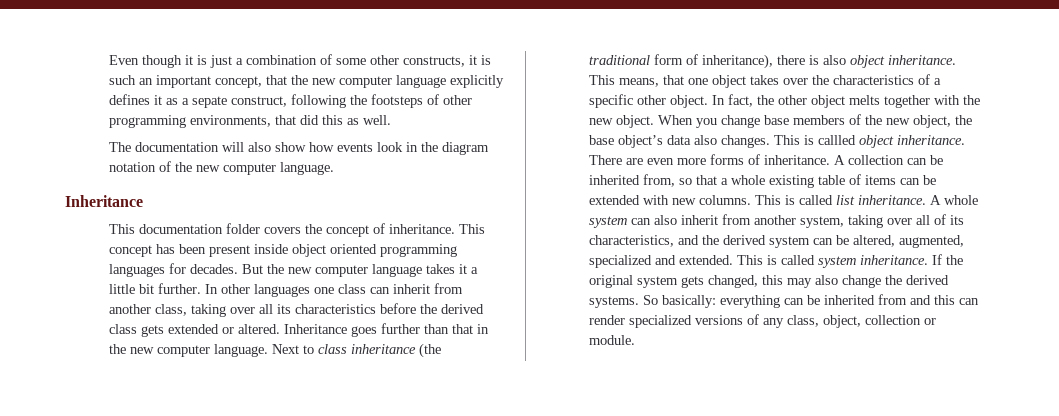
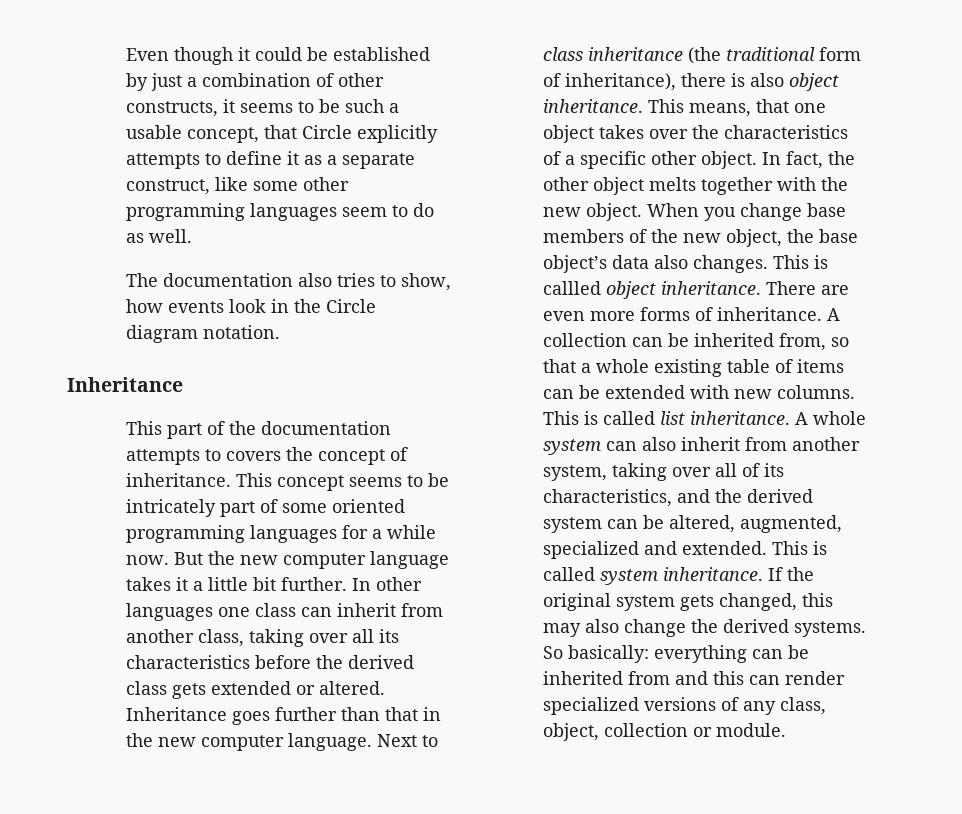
- Even though it is just a combination of some other constructs, it is such an important concept, that the new computer language explicitly defines it as a sepate construct, following the footsteps of other programming environments, that did this as well.
+ Even though it could be established by just a combination of other constructs, it seems to be such a usable concept, that Circle explicitly attempts to define it as a separate construct, like some other programming languages seem to do as well.
- The documentation will also show how events look in the diagram notation of the new computer language.
+ The documentation also tries to show, how events look in the Circle diagram notation.
  Inheritance
- This documentation folder covers the concept of inheritance.
+ This part of the documentation attempts to covers the concept of inheritance.
- This concept has been present inside object oriented programming languages for decades.
+ This concept seems to be intricately part of some oriented programming languages for a while now.

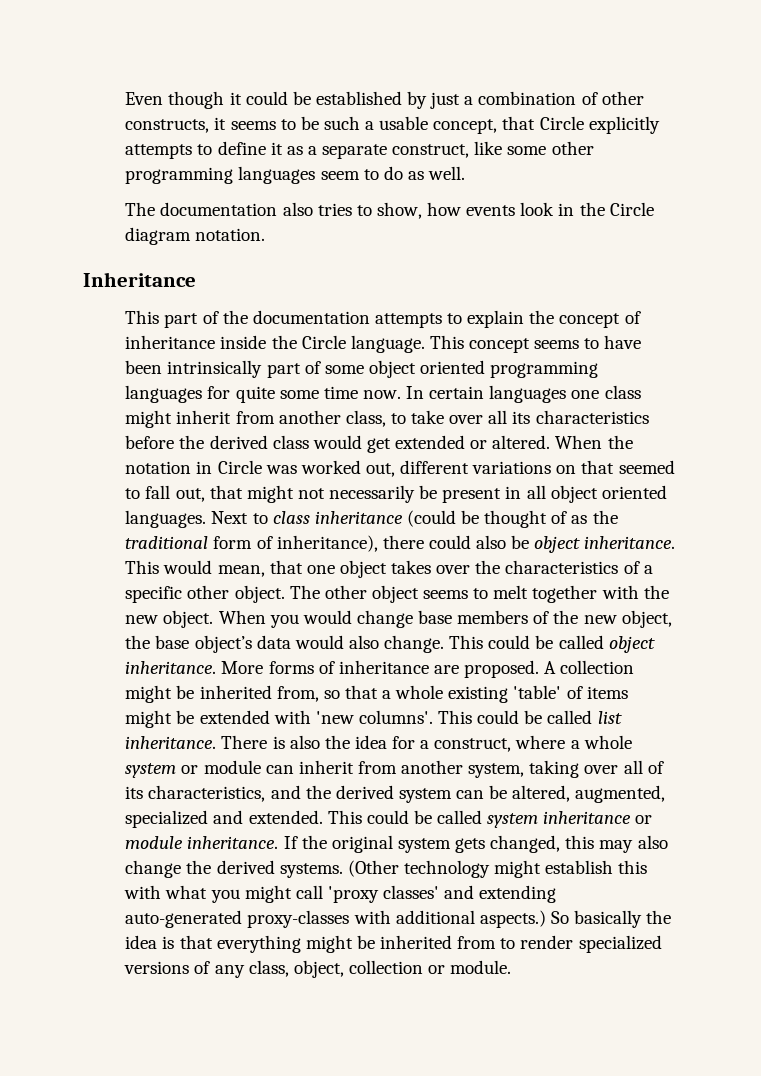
- This part of the documentation attempts to covers the concept of inheritance.
+ This part of the documentation attempts to explain the concept of inheritance inside the Circle language.
- This concept seems to be intricately part of some oriented programming languages for a while now. But the new computer language takes it a little bit further. In other languages one class can inherit from another class, taking over all its characteristics before the derived class gets extended or altered.
+ This concept seems to have been intrinsically part of some object oriented programming languages for quite some time now. In certain languages one class might inherit from another class, to take over all its characteristics before the derived class would get extended or altered.
- Inheritance goes further than that in the new computer language. Next to class inheritance (the traditional form of inheritance), there is also object inheritance.
+ When the notation in Circle was worked out, different variations on that seemed to fall out, that might not necessarily be present in all object oriented languages. Next to class inheritance (could be thought of as the traditional form of inheritance), there could also be object inheritance.
- This means, that one object takes over the characteristics of a specific other object.
+ This would mean, that one object takes over the characteristics of a specific other object.
- In fact, the other object melts together with the new object.
+ The other object seems to melt together with the new object.
- When you change base members of the new object, the base object’s data also changes. This is callled object inheritance. There are even more forms of inheritance.
+ When you would change base members of the new object, the base object’s data would also change. This could be called object inheritance. More forms of inheritance are proposed.
- A collection can be inherited from, so that a whole existing table of items can be extended with new columns. This is called list inheritance. A whole system can also inherit from another system, taking over all of its characteristics, and the derived system can be altered, augmented, specialized and extended.
+ A collection might be inherited from, so that a whole existing 'table' of items might be extended with 'new columns'. This could be called list inheritance. There is also the idea for a construct, where a whole system or module can inherit from another system, taking over all of its characteristics, and the derived system can be altered, augmented, specialized and extended.
- This is called system inheritance.
+ This could be called system inheritance or module inheritance.
- So basically: everything can be inherited from and this can render specialized versions of any class, object, collection or module.
+ (Other technology might establish this with what you might call 'proxy classes' and extending auto-generated proxy-classes with additional aspects.) So basically the idea is that everything might be inherited from to render specialized versions of any class, object, collection or module.

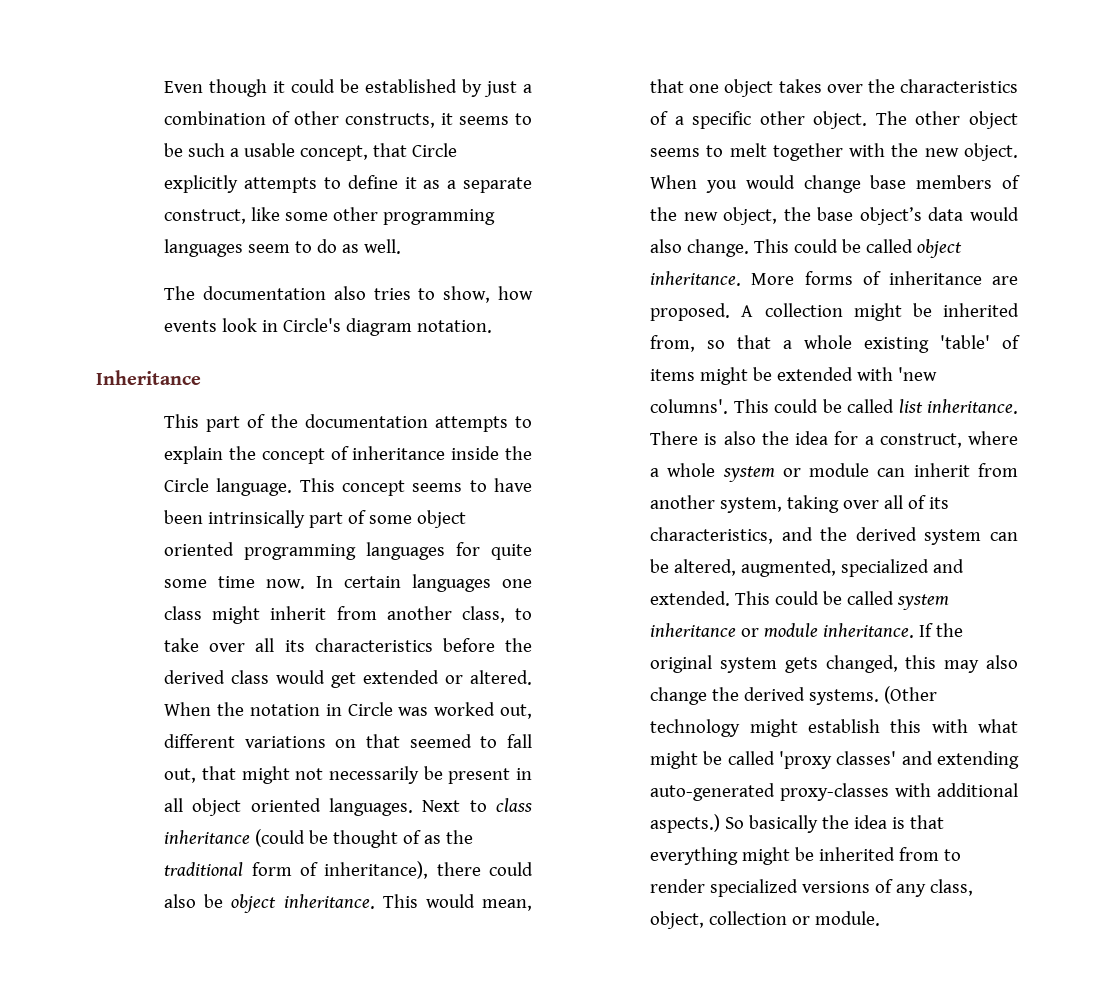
- The documentation also tries to show, how events look in the Circle diagram notation.
+ The documentation also tries to show, how events look in Circle's diagram notation.
- (Other technology might establish this with what you might call 'proxy classes' and extending auto-generated proxy-classes with additional aspects.)
+ (Other technology might establish this with what might be called 'proxy classes' and extending auto-generated proxy-classes with additional aspects.)

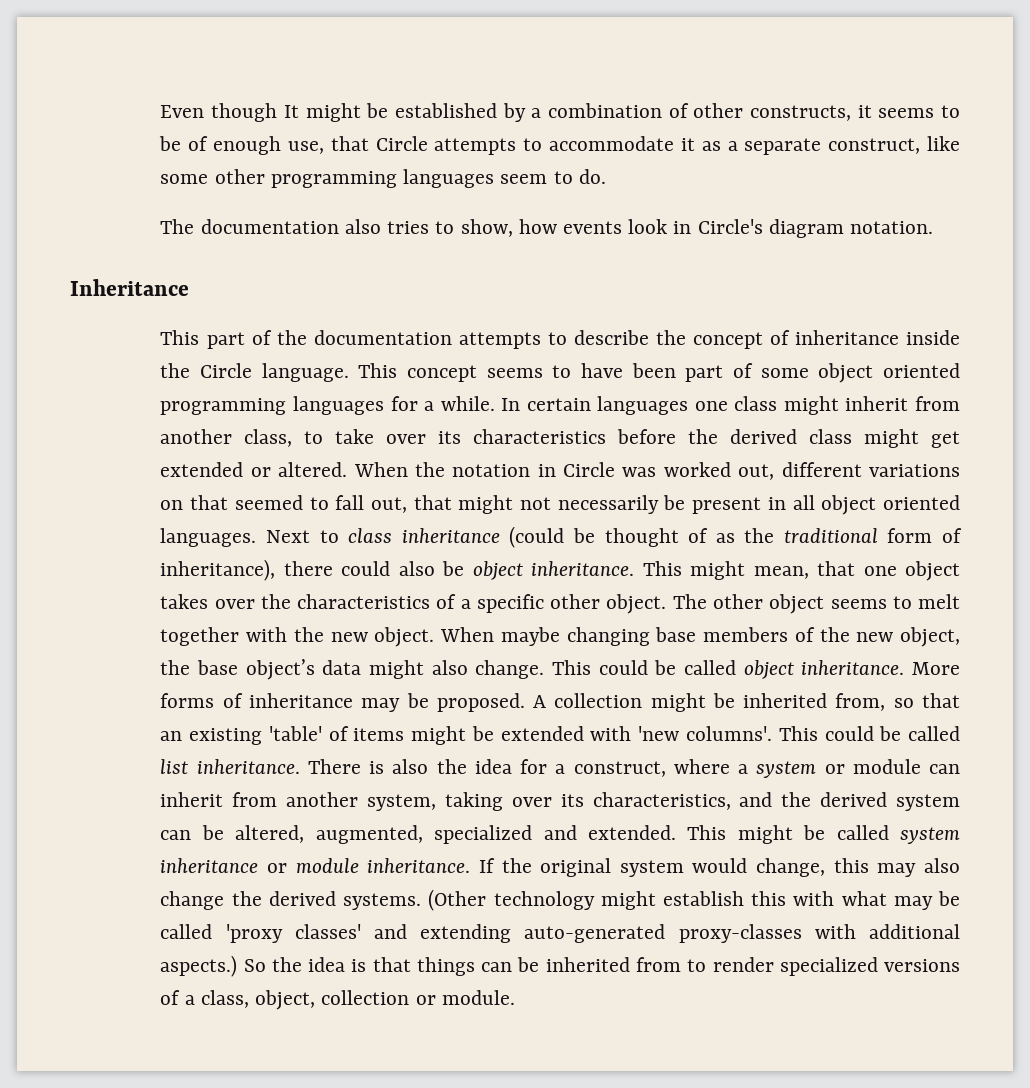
- Even though it could be established by just a combination of other constructs, it seems to be such a usable concept, that Circle explicitly attempts to define it as a separate construct, like some other programming languages seem to do as well.
+ Even though It might be established by a combination of other constructs, it seems to be of enough use, that Circle attempts to accommodate it as a separate construct, like some other programming languages seem to do.
- This part of the documentation attempts to explain the concept of inheritance inside the Circle language.
+ This part of the documentation attempts to describe the concept of inheritance inside the Circle language.
- This concept seems to have been intrinsically part of some object oriented programming languages for quite some time now.
+ This concept seems to have been part of some object oriented programming languages for a while.
- In certain languages one class might inherit from another class, to take over all its characteristics before the derived class would get extended or altered.
+ In certain languages one class might inherit from another class, to take over its characteristics before the derived class might get extended or altered.
- This would mean, that one object takes over the characteristics of a specific other object.
+ This might mean, that one object takes over the characteristics of a specific other object.
- When you would change base members of the new object, the base object’s data would also change.
+ When maybe changing base members of the new object, the base object’s data might also change.
- More forms of inheritance are proposed.
+ More forms of inheritance may be proposed.
- A collection might be inherited from, so that a whole existing 'table' of items might be extended with 'new columns'.
+ A collection might be inherited from, so that an existing 'table' of items might be extended with 'new columns'.
- There is also the idea for a construct, where a whole system or module can inherit from another system, taking over all of its characteristics, and the derived system can be altered, augmented, specialized and extended.
+ There is also the idea for a construct, where a system or module can inherit from another system, taking over its characteristics, and the derived system can be altered, augmented, specialized and extended.
- This could be called system inheritance or module inheritance.
+ This might be called system inheritance or module inheritance.
- If the original system gets changed, this may also change the derived systems.
+ If the original system would change, this may also change the derived systems.
- (Other technology might establish this with what might be called 'proxy classes' and extending auto-generated proxy-classes with additional aspects.)
+ (Other technology might establish this with what may be called 'proxy classes' and extending auto-generated proxy-classes with additional aspects.)
- So basically the idea is that everything might be inherited from to render specialized versions of any class, object, collection or module.
+ So the idea is that things can be inherited from to render specialized versions of a class, object, collection or module.

